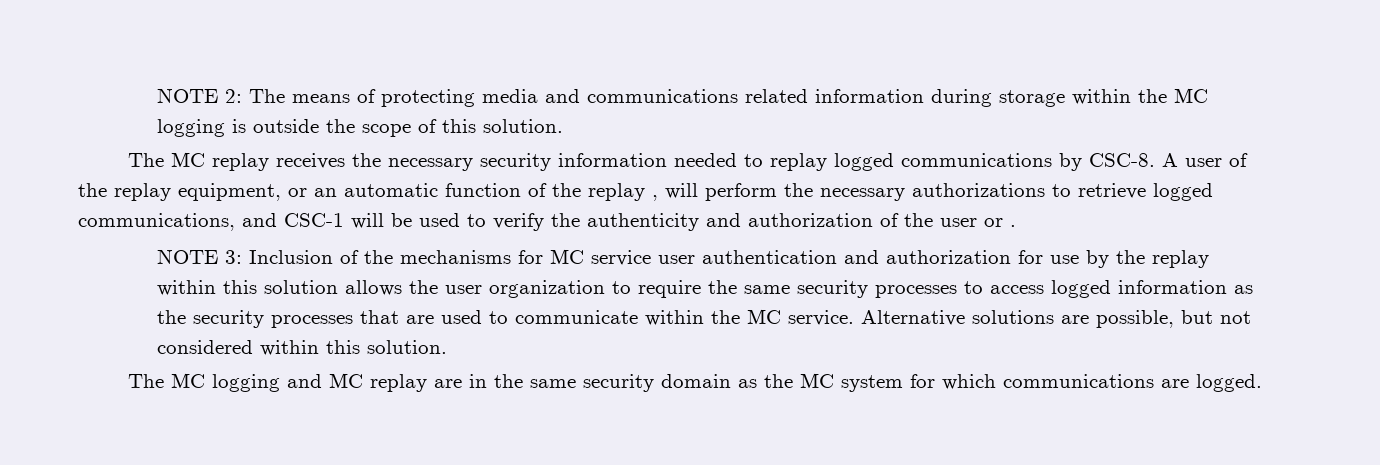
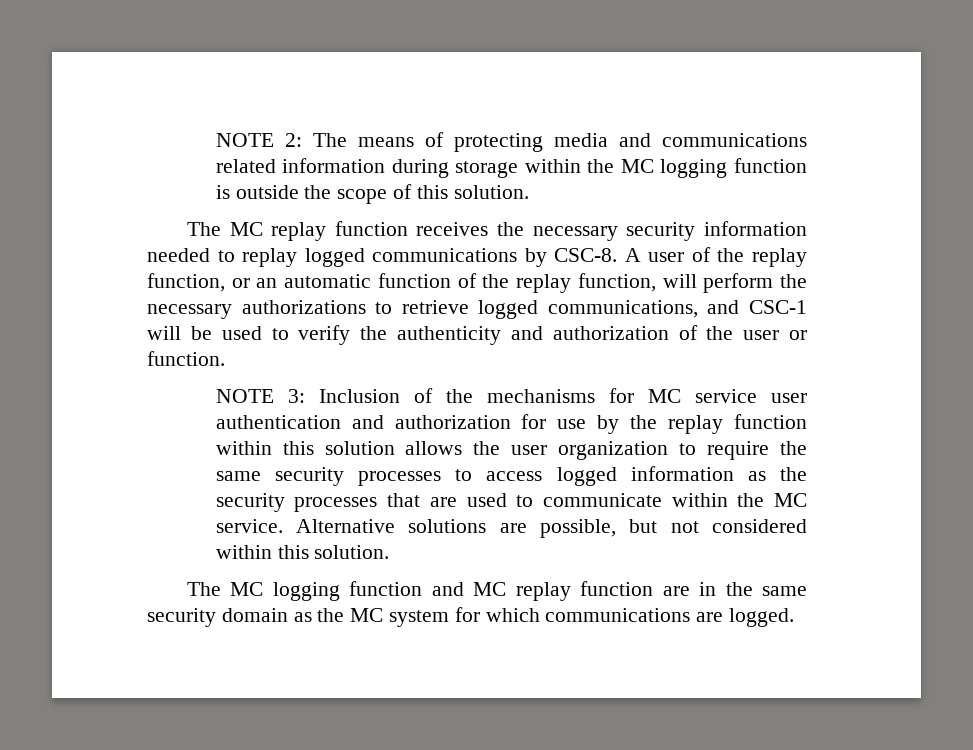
- NOTE 2: The means of protecting media and communications related information during storage within the MC logging is outside the scope of this solution.
+ NOTE 2: The means of protecting media and communications related information during storage within the MC logging function is outside the scope of this solution.
- The MC replay receives the necessary security information needed to replay logged communications by CSC-8.
+ The MC replay function receives the necessary security information needed to replay logged communications by CSC-8.
- A user of the replay equipment, or an automatic function of the replay , will perform the necessary authorizations to retrieve logged communications, and CSC-1 will be used to verify the authenticity and authorization of the user or .
+ A user of the replay function, or an automatic function of the replay function, will perform the necessary authorizations to retrieve logged communications, and CSC-1 will be used to verify the authenticity and authorization of the user or function.
- NOTE 3: Inclusion of the mechanisms for MC service user authentication and authorization for use by the replay within this solution allows the user organization to require the same security processes to access logged information as the security processes that are used to communicate within the MC service.
+ NOTE 3: Inclusion of the mechanisms for MC service user authentication and authorization for use by the replay function within this solution allows the user organization to require the same security processes to access logged information as the security processes that are used to communicate within the MC service.
- The MC logging and MC replay are in the same security domain as the MC system for which communications are logged.
+ The MC logging function and MC replay function are in the same security domain as the MC system for which communications are logged.

